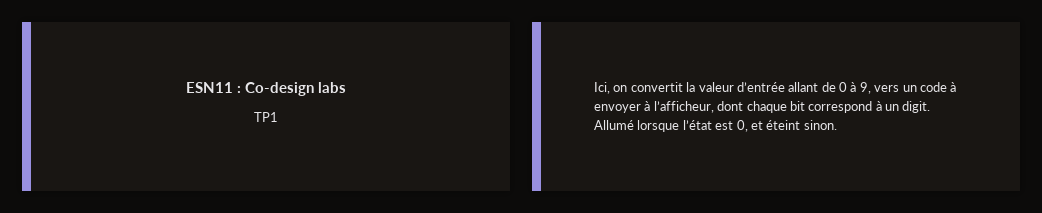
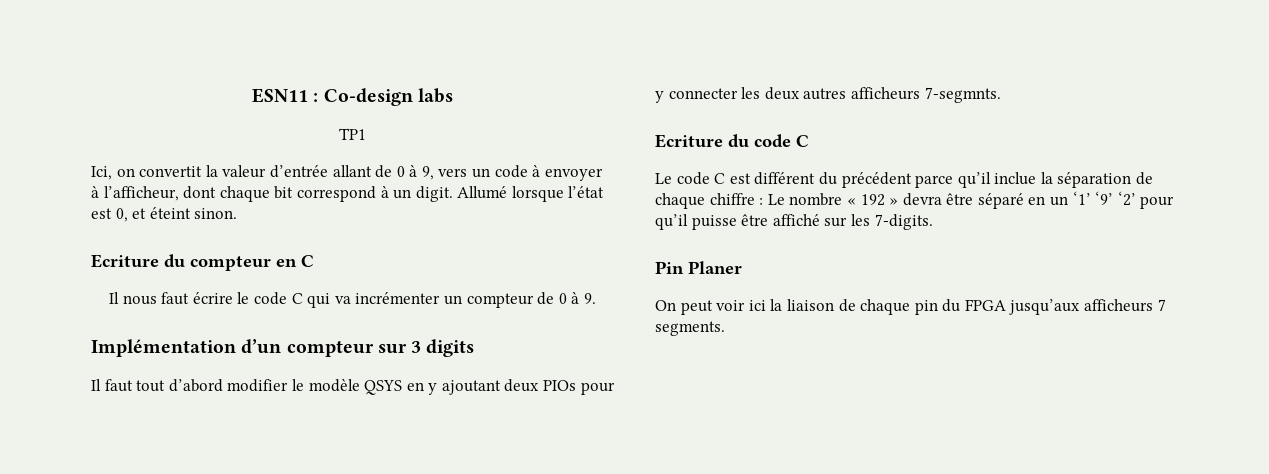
+ Ecriture du compteur en C
+ Il nous faut écrire le code C qui va incrémenter un compteur de 0 à 9.
+ Implémentation d’un compteur sur 3 digits
+ Il faut tout d’abord modifier le modèle QSYS en y ajoutant deux PIOs pour y connecter les deux autres afficheurs 7-segmnts.
+ Ecriture du code C
+ Le code C est différent du précédent parce qu’il inclue la séparation de chaque chiffre : Le nombre « 192 » devra être séparé en un ‘1’ ‘9’ ‘2’ pour qu’il puisse être affiché sur les 7-digits.
+ Pin Planer
+ On peut voir ici la liaison de chaque pin du FPGA jusqu’aux afficheurs 7 segments.

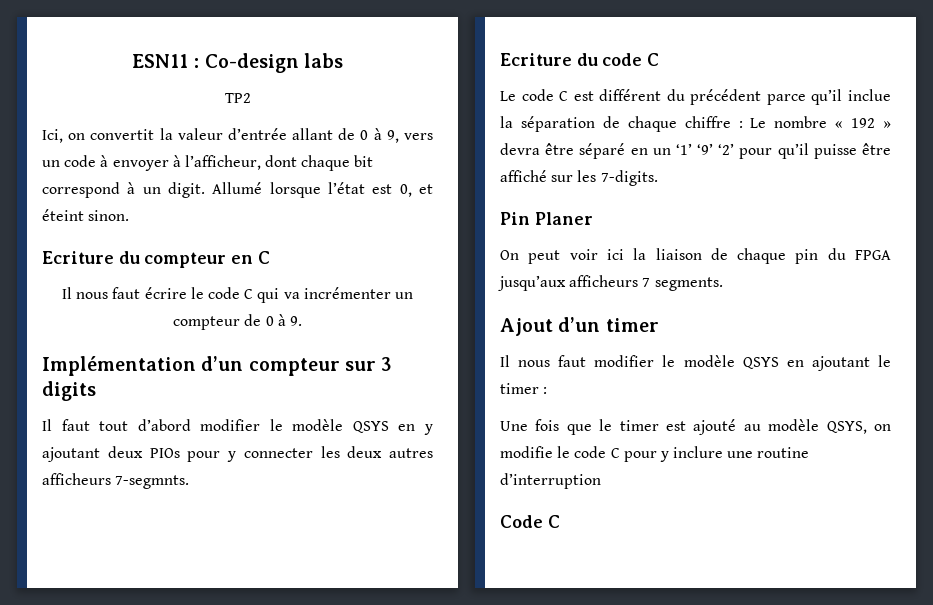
- TP1
+ TP2
+ Ajout d’un timer
+ Il nous faut modifier le modèle QSYS en ajoutant le timer :
+ Une fois que le timer est ajouté au modèle QSYS, on modifie le code C pour y inclure une routine d’interruption
+ Code C

